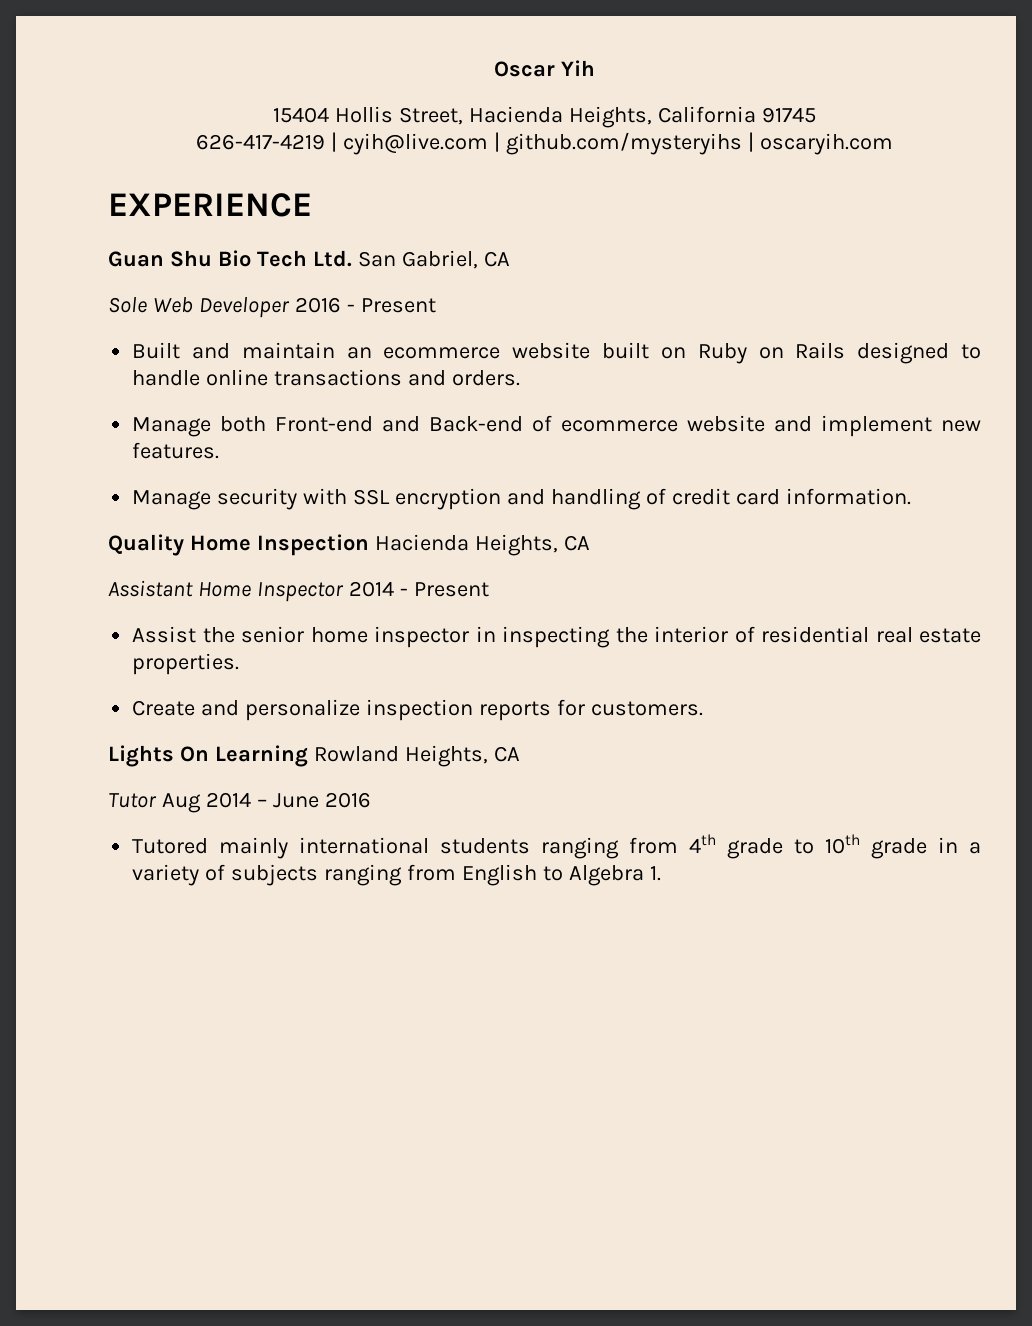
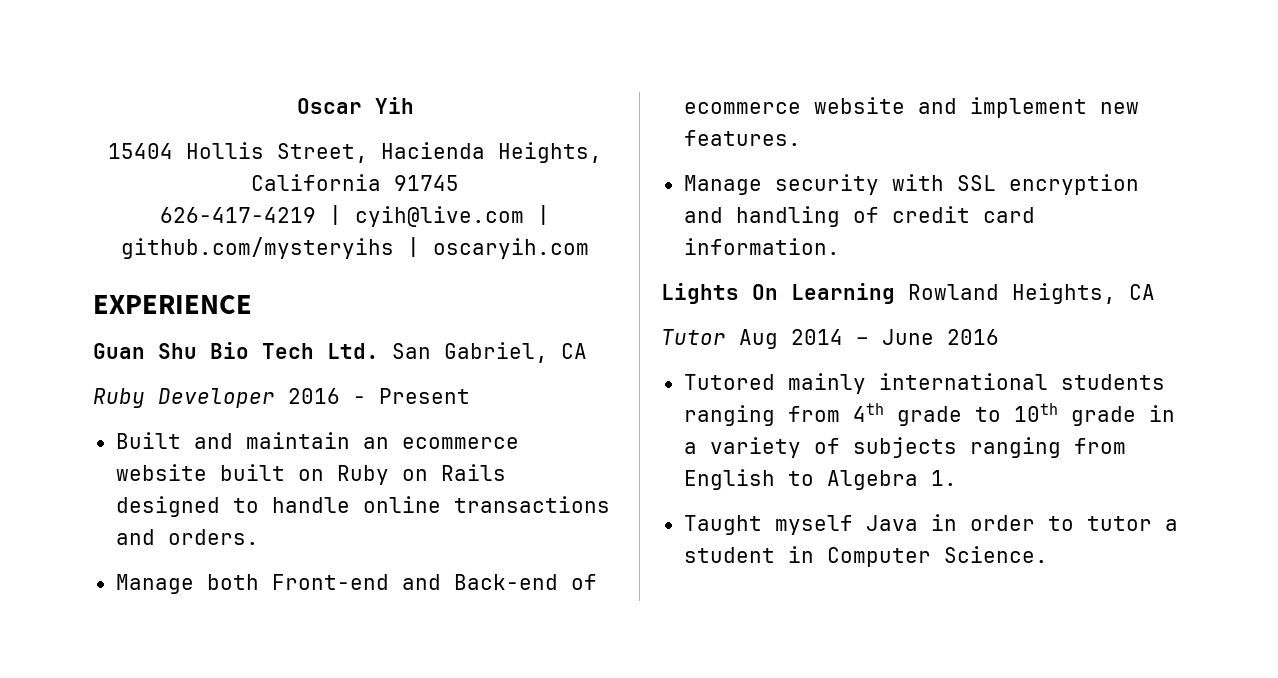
- Sole Web Developer 2016 - Present
+ Ruby Developer 2016 - Present
- Quality Home Inspection Hacienda Heights, CA
- Assistant Home Inspector 2014 - Present
- Assist the senior home inspector in inspecting the interior of residential real estate properties.
- Create and personalize inspection reports for customers.
+ Taught myself Java in order to tutor a student in Computer Science.

